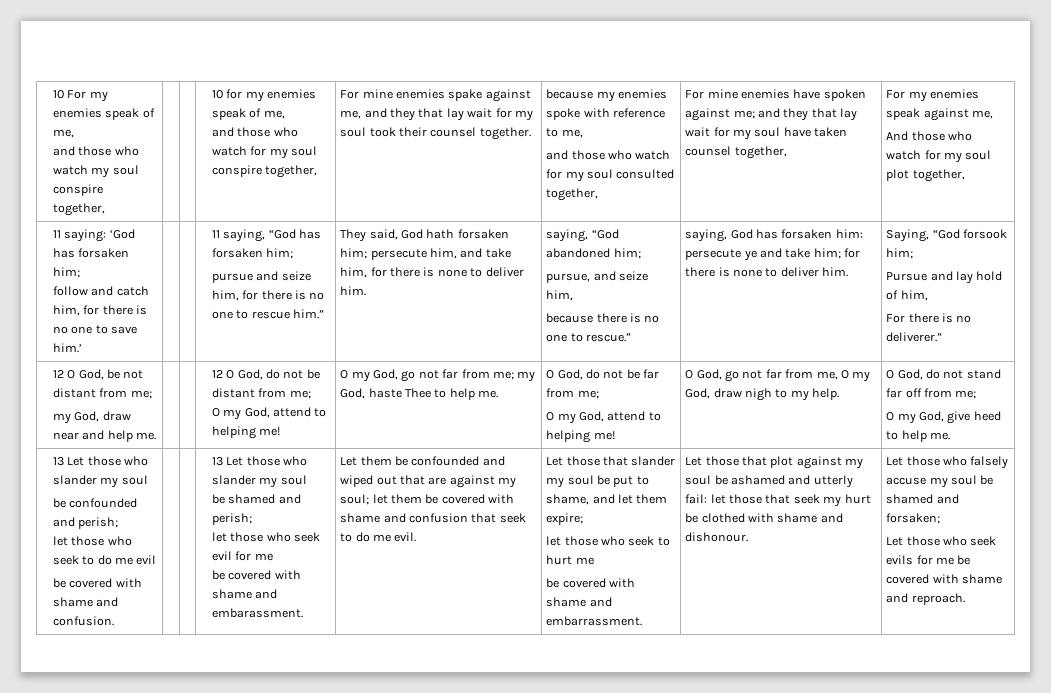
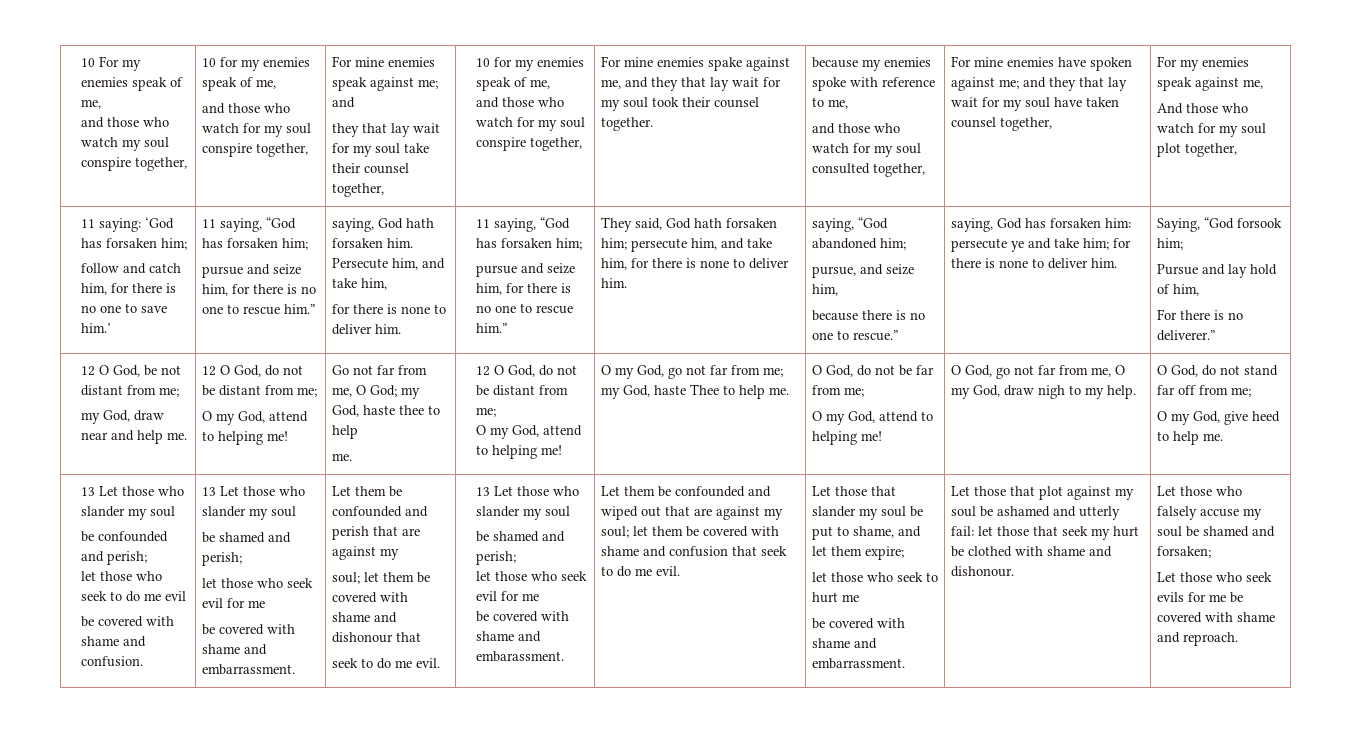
- and those who watch my soul conspire together,
+ and those who watch my soul conspire together, | 10 for my enemies speak of me,
+ and those who watch for my soul conspire together, | For mine enemies speak against me; and
+ they that lay wait for my soul take their counsel together,
- follow and catch him, for there is no one to save him.’
+ follow and catch him, for there is no one to save him.’ | 11 saying, “God has forsaken him;
+ pursue and seize him, for there is no one to rescue him.” | saying, God hath forsaken him. Persecute him, and take him,
+ for there is none to deliver him.
- my God, draw near and help me.
+ my God, draw near and help me. | 12 O God, do not be distant from me;
+ O my God, attend to helping me! | Go not far from me, O God; my God, haste thee to help
+ me.
- be covered with shame and confusion.
+ be covered with shame and confusion. | 13 Let those who slander my soul
+ be shamed and perish;
+ let those who seek evil for me
+ be covered with shame and embarrassment. | Let them be confounded and perish that are against my
+ soul; let them be covered with shame and dishonour that
+ seek to do me evil.

